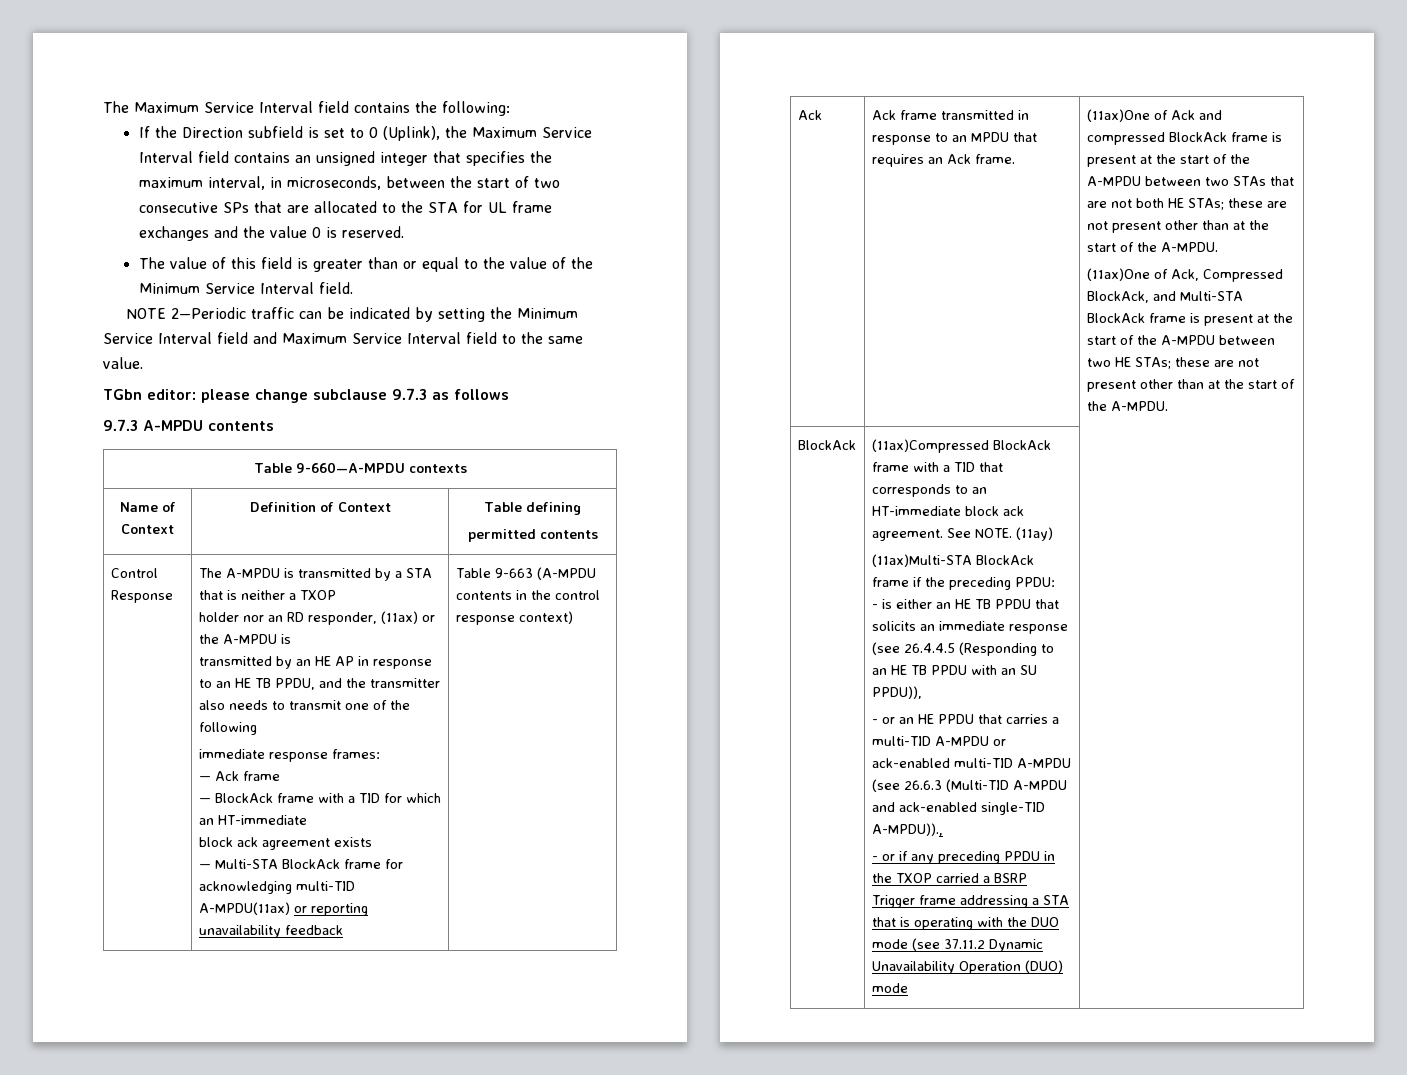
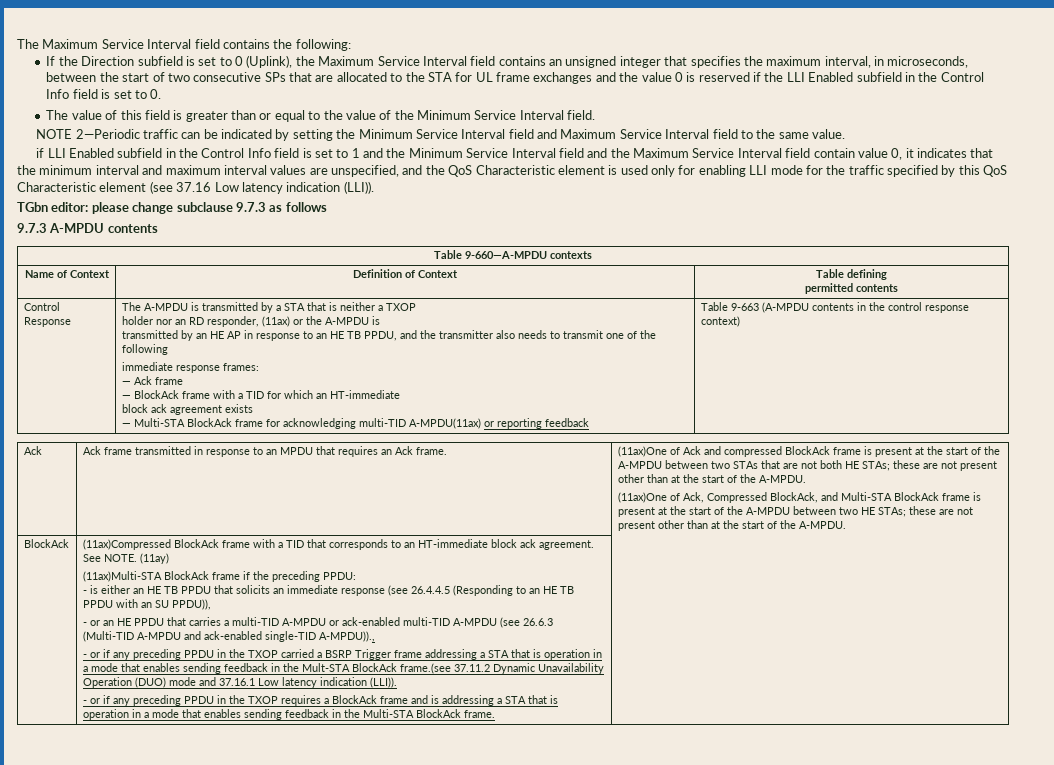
- If the Direction subfield is set to 0 (Uplink), the Maximum Service Interval field contains an unsigned integer that specifies the maximum interval, in microseconds, between the start of two consecutive SPs that are allocated to the STA for UL frame exchanges and the value 0 is reserved.
+ If the Direction subfield is set to 0 (Uplink), the Maximum Service Interval field contains an unsigned integer that specifies the maximum interval, in microseconds, between the start of two consecutive SPs that are allocated to the STA for UL frame exchanges and the value 0 is reserved if the LLI Enabled subfield in the Control Info field is set to 0.
+ if LLI Enabled subfield in the Control Info field is set to 1 and the Minimum Service Interval field and the Maximum Service Interval field contain value 0, it indicates that the minimum interval and maximum interval values are unspecified, and the QoS Characteristic element is used only for enabling LLI mode for the traffic specified by this QoS Characteristic element (see 37.16 Low latency indication (LLI)).
- — Multi-STA BlockAck frame for acknowledging multi-TID A-MPDU(11ax) or reporting unavailability feedback
+ — Multi-STA BlockAck frame for acknowledging multi-TID A-MPDU(11ax) or reporting feedback
- - or if any preceding PPDU in the TXOP carried a BSRP Trigger frame addressing a STA that is operating with the DUO mode (see 37.11.2 Dynamic Unavailability Operation (DUO) mode
+ - or if any preceding PPDU in the TXOP carried a BSRP Trigger frame addressing a STA that is operation in a mode that enables sending feedback in the Mult-STA BlockAck frame.(see 37.11.2 Dynamic Unavailability Operation (DUO) mode and 37.16.1 Low latency indication (LLI)).
+ - or if any preceding PPDU in the TXOP requires a BlockAck frame and is addressing a STA that is operation in a mode that enables sending feedback in the Multi-STA BlockAck frame.

